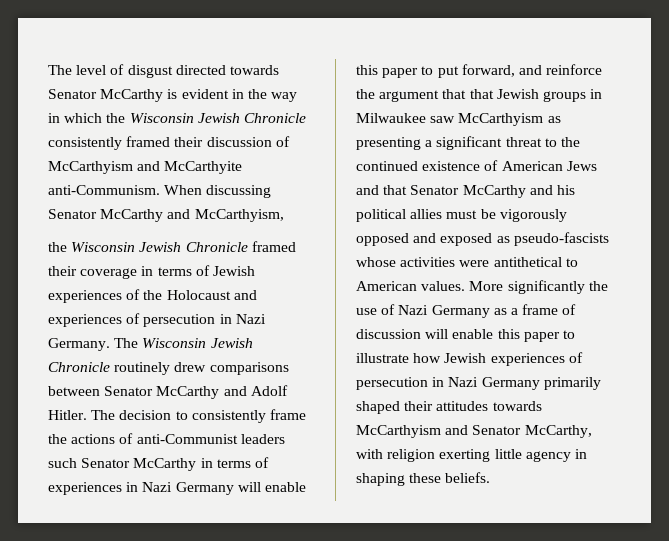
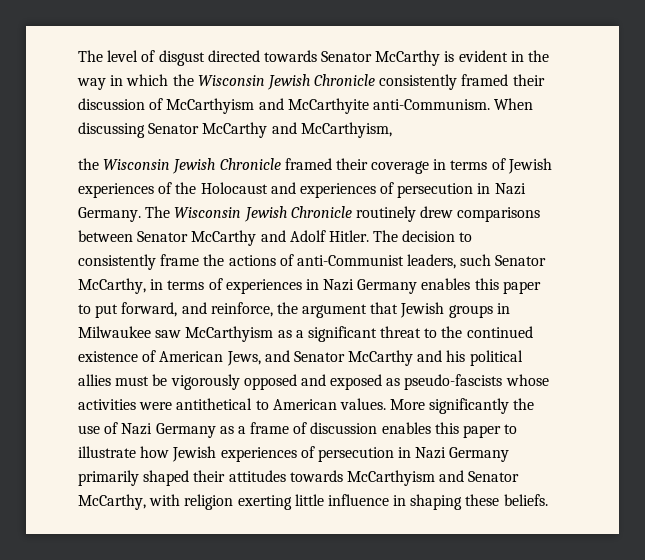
- The decision to consistently frame the actions of anti-Communist leaders such Senator McCarthy in terms of experiences in Nazi Germany will enable this paper to put forward, and reinforce the argument that that Jewish groups in Milwaukee saw McCarthyism as presenting a significant threat to the continued existence of American Jews and that Senator McCarthy and his political allies must be vigorously opposed and exposed as pseudo-fascists whose activities were antithetical to American values.
+ The decision to consistently frame the actions of anti-Communist leaders, such Senator McCarthy, in terms of experiences in Nazi Germany enables this paper to put forward, and reinforce, the argument that Jewish groups in Milwaukee saw McCarthyism as a significant threat to the continued existence of American Jews, and Senator McCarthy and his political allies must be vigorously opposed and exposed as pseudo-fascists whose activities were antithetical to American values.
- More significantly the use of Nazi Germany as a frame of discussion will enable this paper to illustrate how Jewish experiences of persecution in Nazi Germany primarily shaped their attitudes towards McCarthyism and Senator McCarthy, with religion exerting little agency in shaping these beliefs.
+ More significantly the use of Nazi Germany as a frame of discussion enables this paper to illustrate how Jewish experiences of persecution in Nazi Germany primarily shaped their attitudes towards McCarthyism and Senator McCarthy, with religion exerting little influence in shaping these beliefs.

